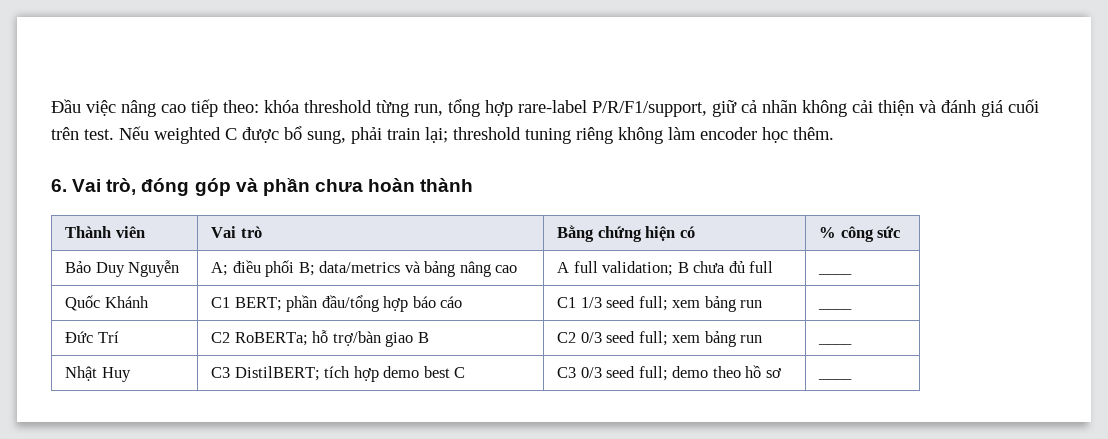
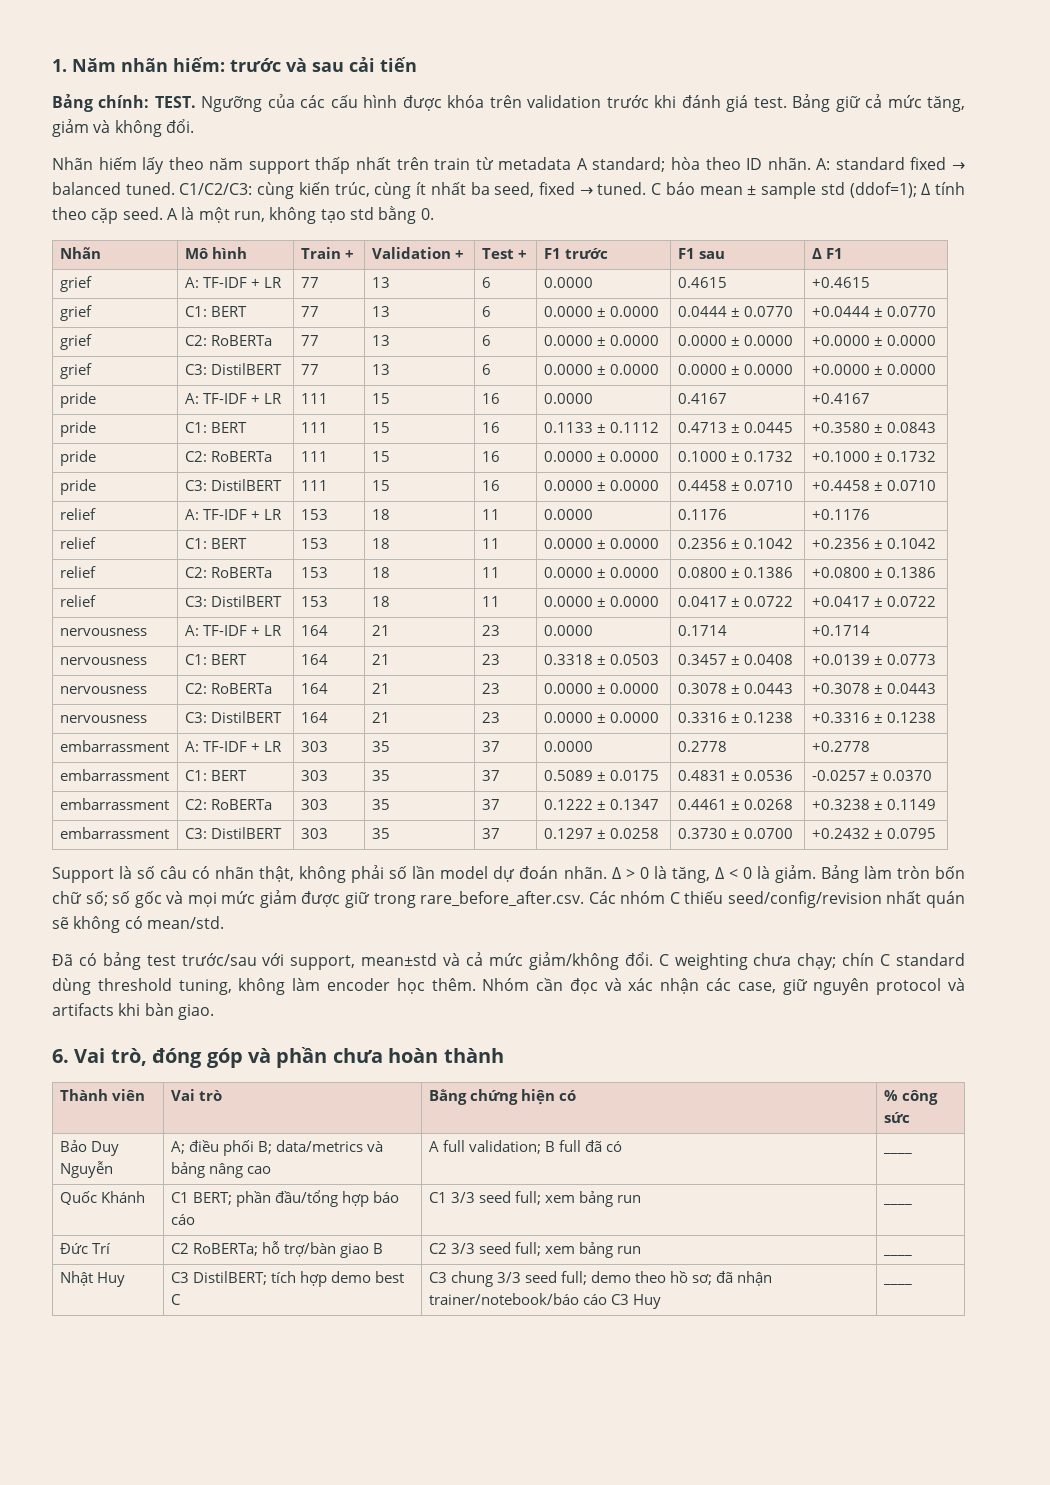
- Đầu việc nâng cao tiếp theo: khóa threshold từng run, tổng hợp rare-label P/R/F1/support, giữ cả nhãn không cải thiện và đánh giá cuối trên test. Nếu weighted C được bổ sung, phải train lại; threshold tuning riêng không làm encoder học thêm.
+ 1. Năm nhãn hiếm: trước và sau cải tiến
+ Bảng chính: TEST. Ngưỡng của các cấu hình được khóa trên validation trước khi đánh giá test. Bảng giữ cả mức tăng, giảm và không đổi.
+ Nhãn hiếm lấy theo năm support thấp nhất trên train từ metadata A standard; hòa theo ID nhãn. A: standard fixed → balanced tuned. C1/C2/C3: cùng kiến trúc, cùng ít nhất ba seed, fixed → tuned. C báo mean ± sample std (ddof=1); Δ tính theo cặp seed. A là một run, không tạo std bằng 0.
+ Nhãn | Mô hình | Train + | Validation + | Test + | F1 trước | F1 sau | Δ F1
+ grief | A: TF-IDF + LR | 77 | 13 | 6 | 0.0000 | 0.4615 | +0.4615
+ grief | C1: BERT | 77 | 13 | 6 | 0.0000 ± 0.0000 | 0.0444 ± 0.0770 | +0.0444 ± 0.0770
+ grief | C2: RoBERTa | 77 | 13 | 6 | 0.0000 ± 0.0000 | 0.0000 ± 0.0000 | +0.0000 ± 0.0000
+ grief | C3: DistilBERT | 77 | 13 | 6 | 0.0000 ± 0.0000 | 0.0000 ± 0.0000 | +0.0000 ± 0.0000
+ pride | A: TF-IDF + LR | 111 | 15 | 16 | 0.0000 | 0.4167 | +0.4167
+ pride | C1: BERT | 111 | 15 | 16 | 0.1133 ± 0.1112 | 0.4713 ± 0.0445 | +0.3580 ± 0.0843
+ pride | C2: RoBERTa | 111 | 15 | 16 | 0.0000 ± 0.0000 | 0.1000 ± 0.1732 | +0.1000 ± 0.1732
+ pride | C3: DistilBERT | 111 | 15 | 16 | 0.0000 ± 0.0000 | 0.4458 ± 0.0710 | +0.4458 ± 0.0710
+ relief | A: TF-IDF + LR | 153 | 18 | 11 | 0.0000 | 0.1176 | +0.1176
+ relief | C1: BERT | 153 | 18 | 11 | 0.0000 ± 0.0000 | 0.2356 ± 0.1042 | +0.2356 ± 0.1042
+ relief | C2: RoBERTa | 153 | 18 | 11 | 0.0000 ± 0.0000 | 0.0800 ± 0.1386 | +0.0800 ± 0.1386
+ relief | C3: DistilBERT | 153 | 18 | 11 | 0.0000 ± 0.0000 | 0.0417 ± 0.0722 | +0.0417 ± 0.0722
+ nervousness | A: TF-IDF + LR | 164 | 21 | 23 | 0.0000 | 0.1714 | +0.1714
+ nervousness | C1: BERT | 164 | 21 | 23 | 0.3318 ± 0.0503 | 0.3457 ± 0.0408 | +0.0139 ± 0.0773
+ nervousness | C2: RoBERTa | 164 | 21 | 23 | 0.0000 ± 0.0000 | 0.3078 ± 0.0443 | +0.3078 ± 0.0443
+ nervousness | C3: DistilBERT | 164 | 21 | 23 | 0.0000 ± 0.0000 | 0.3316 ± 0.1238 | +0.3316 ± 0.1238
+ embarrassment | A: TF-IDF + LR | 303 | 35 | 37 | 0.0000 | 0.2778 | +0.2778
+ embarrassment | C1: BERT | 303 | 35 | 37 | 0.5089 ± 0.0175 | 0.4831 ± 0.0536 | -0.0257 ± 0.0370
+ embarrassment | C2: RoBERTa | 303 | 35 | 37 | 0.1222 ± 0.1347 | 0.4461 ± 0.0268 | +0.3238 ± 0.1149
+ embarrassment | C3: DistilBERT | 303 | 35 | 37 | 0.1297 ± 0.0258 | 0.3730 ± 0.0700 | +0.2432 ± 0.0795
+ Support là số câu có nhãn thật, không phải số lần model dự đoán nhãn. Δ > 0 là tăng, Δ < 0 là giảm. Bảng làm tròn bốn chữ số; số gốc và mọi mức giảm được giữ trong rare_before_after.csv. Các nhóm C thiếu seed/config/revision nhất quán sẽ không có mean/std.
+ Đã có bảng test trước/sau với support, mean±std và cả mức giảm/không đổi. C weighting chưa chạy; chín C standard dùng threshold tuning, không làm encoder học thêm. Nhóm cần đọc và xác nhận các case, giữ nguyên protocol và artifacts khi bàn giao.
- Bảo Duy Nguyễn | A; điều phối B; data/metrics và bảng nâng cao | A full validation; B chưa đủ full | ____
+ Bảo Duy Nguyễn | A; điều phối B; data/metrics và bảng nâng cao | A full validation; B full đã có | ____
- Quốc Khánh | C1 BERT; phần đầu/tổng hợp báo cáo | C1 1/3 seed full; xem bảng run | ____
+ Quốc Khánh | C1 BERT; phần đầu/tổng hợp báo cáo | C1 3/3 seed full; xem bảng run | ____
- Đức Trí | C2 RoBERTa; hỗ trợ/bàn giao B | C2 0/3 seed full; xem bảng run | ____
+ Đức Trí | C2 RoBERTa; hỗ trợ/bàn giao B | C2 3/3 seed full; xem bảng run | ____
- Nhật Huy | C3 DistilBERT; tích hợp demo best C | C3 0/3 seed full; demo theo hồ sơ | ____
+ Nhật Huy | C3 DistilBERT; tích hợp demo best C | C3 chung 3/3 seed full; demo theo hồ sơ; đã nhận trainer/notebook/báo cáo C3 Huy | ____

